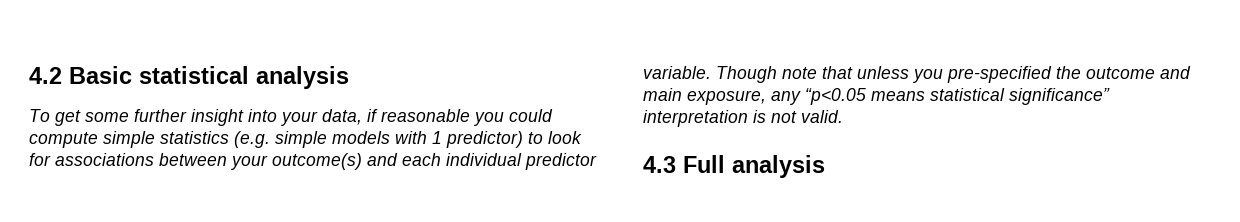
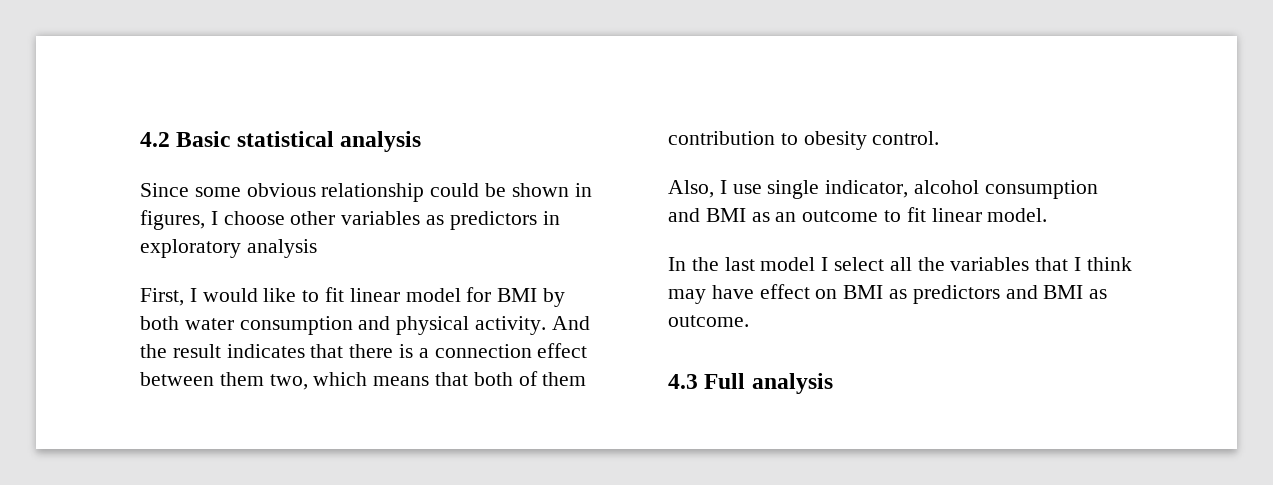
- To get some further insight into your data, if reasonable you could compute simple statistics (e.g. simple models with 1 predictor) to look for associations between your outcome(s) and each individual predictor variable. Though note that unless you pre-specified the outcome and main exposure, any “p<0.05 means statistical significance” interpretation is not valid.
+ Since some obvious relationship could be shown in figures, I choose other variables as predictors in exploratory analysis
+ First, I would like to fit linear model for BMI by both water consumption and physical activity. And the result indicates that there is a connection effect between them two, which means that both of them contribution to obesity control.
+ Also, I use single indicator, alcohol consumption and BMI as an outcome to fit linear model.
+ In the last model I select all the variables that I think may have effect on BMI as predictors and BMI as outcome.

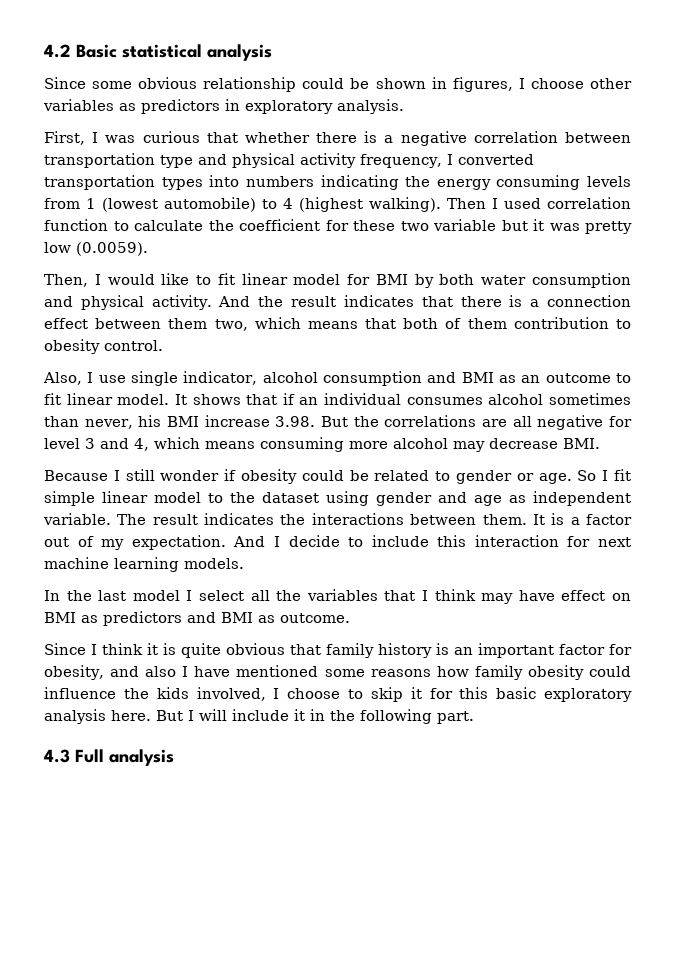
- Since some obvious relationship could be shown in figures, I choose other variables as predictors in exploratory analysis
+ Since some obvious relationship could be shown in figures, I choose other variables as predictors in exploratory analysis.
- First, I would like to fit linear model for BMI by both water consumption and physical activity.
+ First, I was curious that whether there is a negative correlation between transportation type and physical activity frequency, I converted transportation types into numbers indicating the energy consuming levels from 1 (lowest automobile) to 4 (highest walking). Then I used correlation function to calculate the coefficient for these two variable but it was pretty low (0.0059).
+ Then, I would like to fit linear model for BMI by both water consumption and physical activity.
+ It shows that if an individual consumes alcohol sometimes than never, his BMI increase 3.98. But the correlations are all negative for level 3 and 4, which means consuming more alcohol may decrease BMI.
+ Because I still wonder if obesity could be related to gender or age. So I fit simple linear model to the dataset using gender and age as independent variable. The result indicates the interactions between them. It is a factor out of my expectation. And I decide to include this interaction for next machine learning models.
+ Since I think it is quite obvious that family history is an important factor for obesity, and also I have mentioned some reasons how family obesity could influence the kids involved, I choose to skip it for this basic exploratory analysis here. But I will include it in the following part.

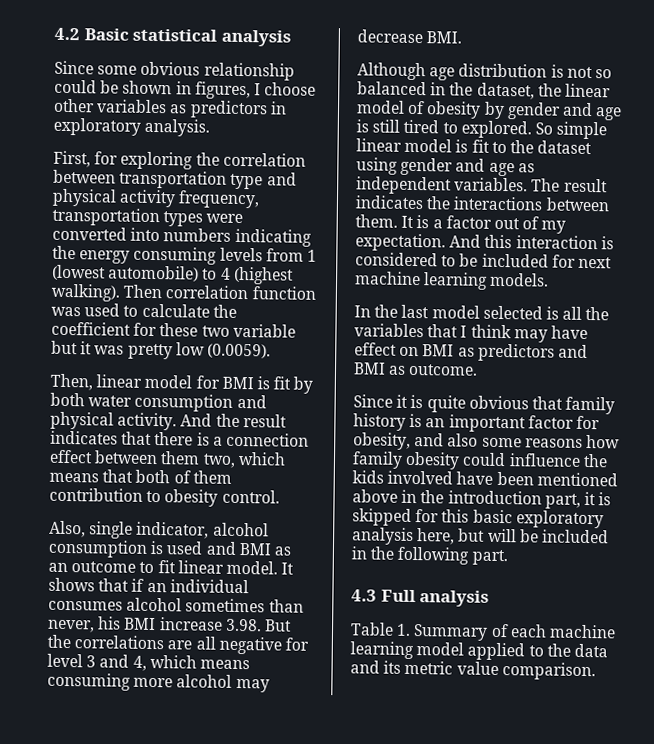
- First, I was curious that whether there is a negative correlation between transportation type and physical activity frequency, I converted transportation types into numbers indicating the energy consuming levels from 1 (lowest automobile) to 4 (highest walking).
+ First, for exploring the correlation between transportation type and physical activity frequency, transportation types were converted into numbers indicating the energy consuming levels from 1 (lowest automobile) to 4 (highest walking).
- Then I used correlation function to calculate the coefficient for these two variable but it was pretty low (0.0059).
+ Then correlation function was used to calculate the coefficient for these two variable but it was pretty low (0.0059).
- Then, I would like to fit linear model for BMI by both water consumption and physical activity.
+ Then, linear model for BMI is fit by both water consumption and physical activity.
- Also, I use single indicator, alcohol consumption and BMI as an outcome to fit linear model.
+ Also, single indicator, alcohol consumption is used and BMI as an outcome to fit linear model.
- Because I still wonder if obesity could be related to gender or age. So I fit simple linear model to the dataset using gender and age as independent variable.
+ Although age distribution is not so balanced in the dataset, the linear model of obesity by gender and age is still tired to explored. So simple linear model is fit to the dataset using gender and age as independent variables.
- And I decide to include this interaction for next machine learning models.
+ And this interaction is considered to be included for next machine learning models.
- In the last model I select all the variables that I think may have effect on BMI as predictors and BMI as outcome.
+ In the last model selected is all the variables that I think may have effect on BMI as predictors and BMI as outcome.
- Since I think it is quite obvious that family history is an important factor for obesity, and also I have mentioned some reasons how family obesity could influence the kids involved, I choose to skip it for this basic exploratory analysis here. But I will include it in the following part.
+ Since it is quite obvious that family history is an important factor for obesity, and also some reasons how family obesity could influence the kids involved have been mentioned above in the introduction part, it is skipped for this basic exploratory analysis here, but will be included in the following part.
+ Table 1. Summary of each machine learning model applied to the data and its metric value comparison.

